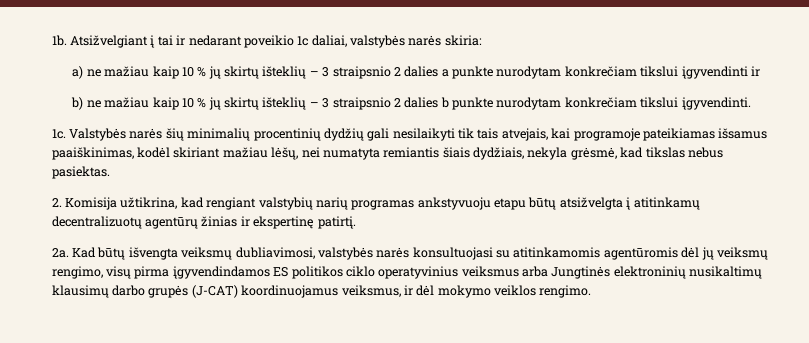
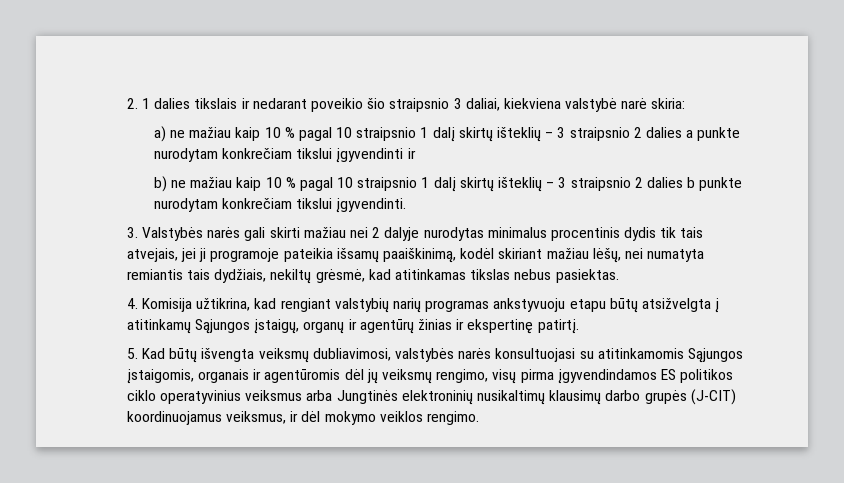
- 1b. Atsižvelgiant į tai ir nedarant poveikio 1c daliai, valstybės narės skiria:
+ 2. 1 dalies tikslais ir nedarant poveikio šio straipsnio 3 daliai, kiekviena valstybė narė skiria:
- a) ne mažiau kaip 10 % jų skirtų išteklių – 3 straipsnio 2 dalies a punkte nurodytam konkrečiam tikslui įgyvendinti ir
+ a) ne mažiau kaip 10 % pagal 10 straipsnio 1 dalį skirtų išteklių – 3 straipsnio 2 dalies a punkte nurodytam konkrečiam tikslui įgyvendinti ir
- b) ne mažiau kaip 10 % jų skirtų išteklių – 3 straipsnio 2 dalies b punkte nurodytam konkrečiam tikslui įgyvendinti.
+ b) ne mažiau kaip 10 % pagal 10 straipsnio 1 dalį skirtų išteklių – 3 straipsnio 2 dalies b punkte nurodytam konkrečiam tikslui įgyvendinti.
- 1c. Valstybės narės šių minimalių procentinių dydžių gali nesilaikyti tik tais atvejais, kai programoje pateikiamas išsamus paaiškinimas, kodėl skiriant mažiau lėšų, nei numatyta remiantis šiais dydžiais, nekyla grėsmė, kad tikslas nebus pasiektas.
+ 3. Valstybės narės gali skirti mažiau nei 2 dalyje nurodytas minimalus procentinis dydis tik tais atvejais, jei ji programoje pateikia išsamų paaiškinimą, kodėl skiriant mažiau lėšų, nei numatyta remiantis tais dydžiais, nekiltų grėsmė, kad atitinkamas tikslas nebus pasiektas.
- 2. Komisija užtikrina, kad rengiant valstybių narių programas ankstyvuoju etapu būtų atsižvelgta į atitinkamų decentralizuotų agentūrų žinias ir ekspertinę patirtį.
+ 4. Komisija užtikrina, kad rengiant valstybių narių programas ankstyvuoju etapu būtų atsižvelgta į atitinkamų Sąjungos įstaigų, organų ir agentūrų žinias ir ekspertinę patirtį.
- 2a. Kad būtų išvengta veiksmų dubliavimosi, valstybės narės konsultuojasi su atitinkamomis agentūromis dėl jų veiksmų rengimo, visų pirma įgyvendindamos ES politikos ciklo operatyvinius veiksmus arba Jungtinės elektroninių nusikaltimų klausimų darbo grupės (J-CAT) koordinuojamus veiksmus, ir dėl mokymo veiklos rengimo.
+ 5. Kad būtų išvengta veiksmų dubliavimosi, valstybės narės konsultuojasi su atitinkamomis Sąjungos įstaigomis, organais ir agentūromis dėl jų veiksmų rengimo, visų pirma įgyvendindamos ES politikos ciklo operatyvinius veiksmus arba Jungtinės elektroninių nusikaltimų klausimų darbo grupės (J-CIT) koordinuojamus veiksmus, ir dėl mokymo veiklos rengimo.

